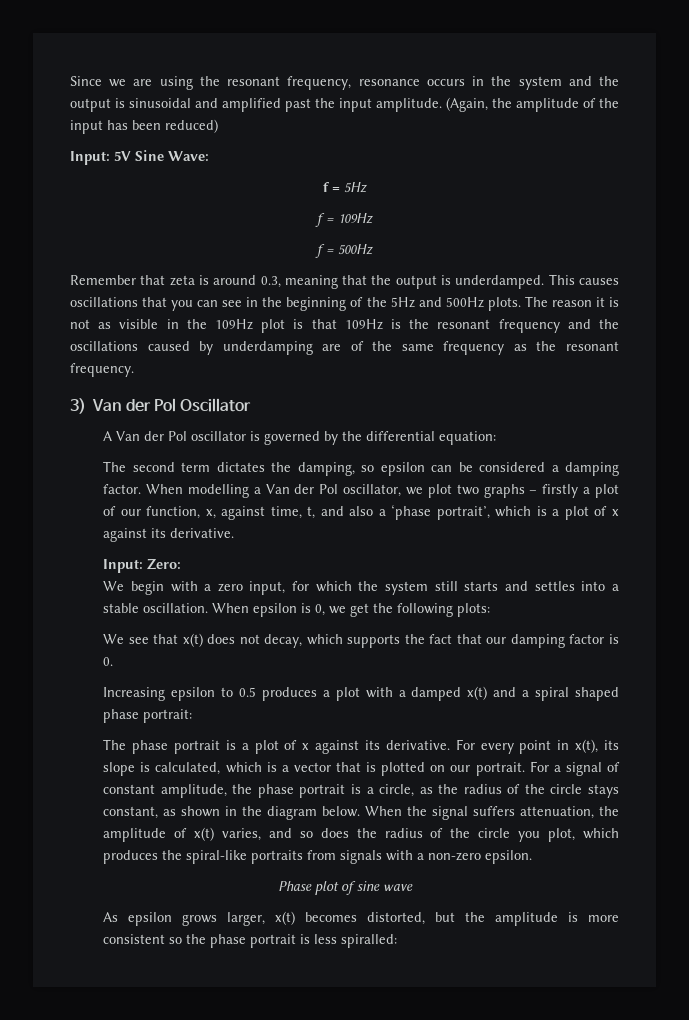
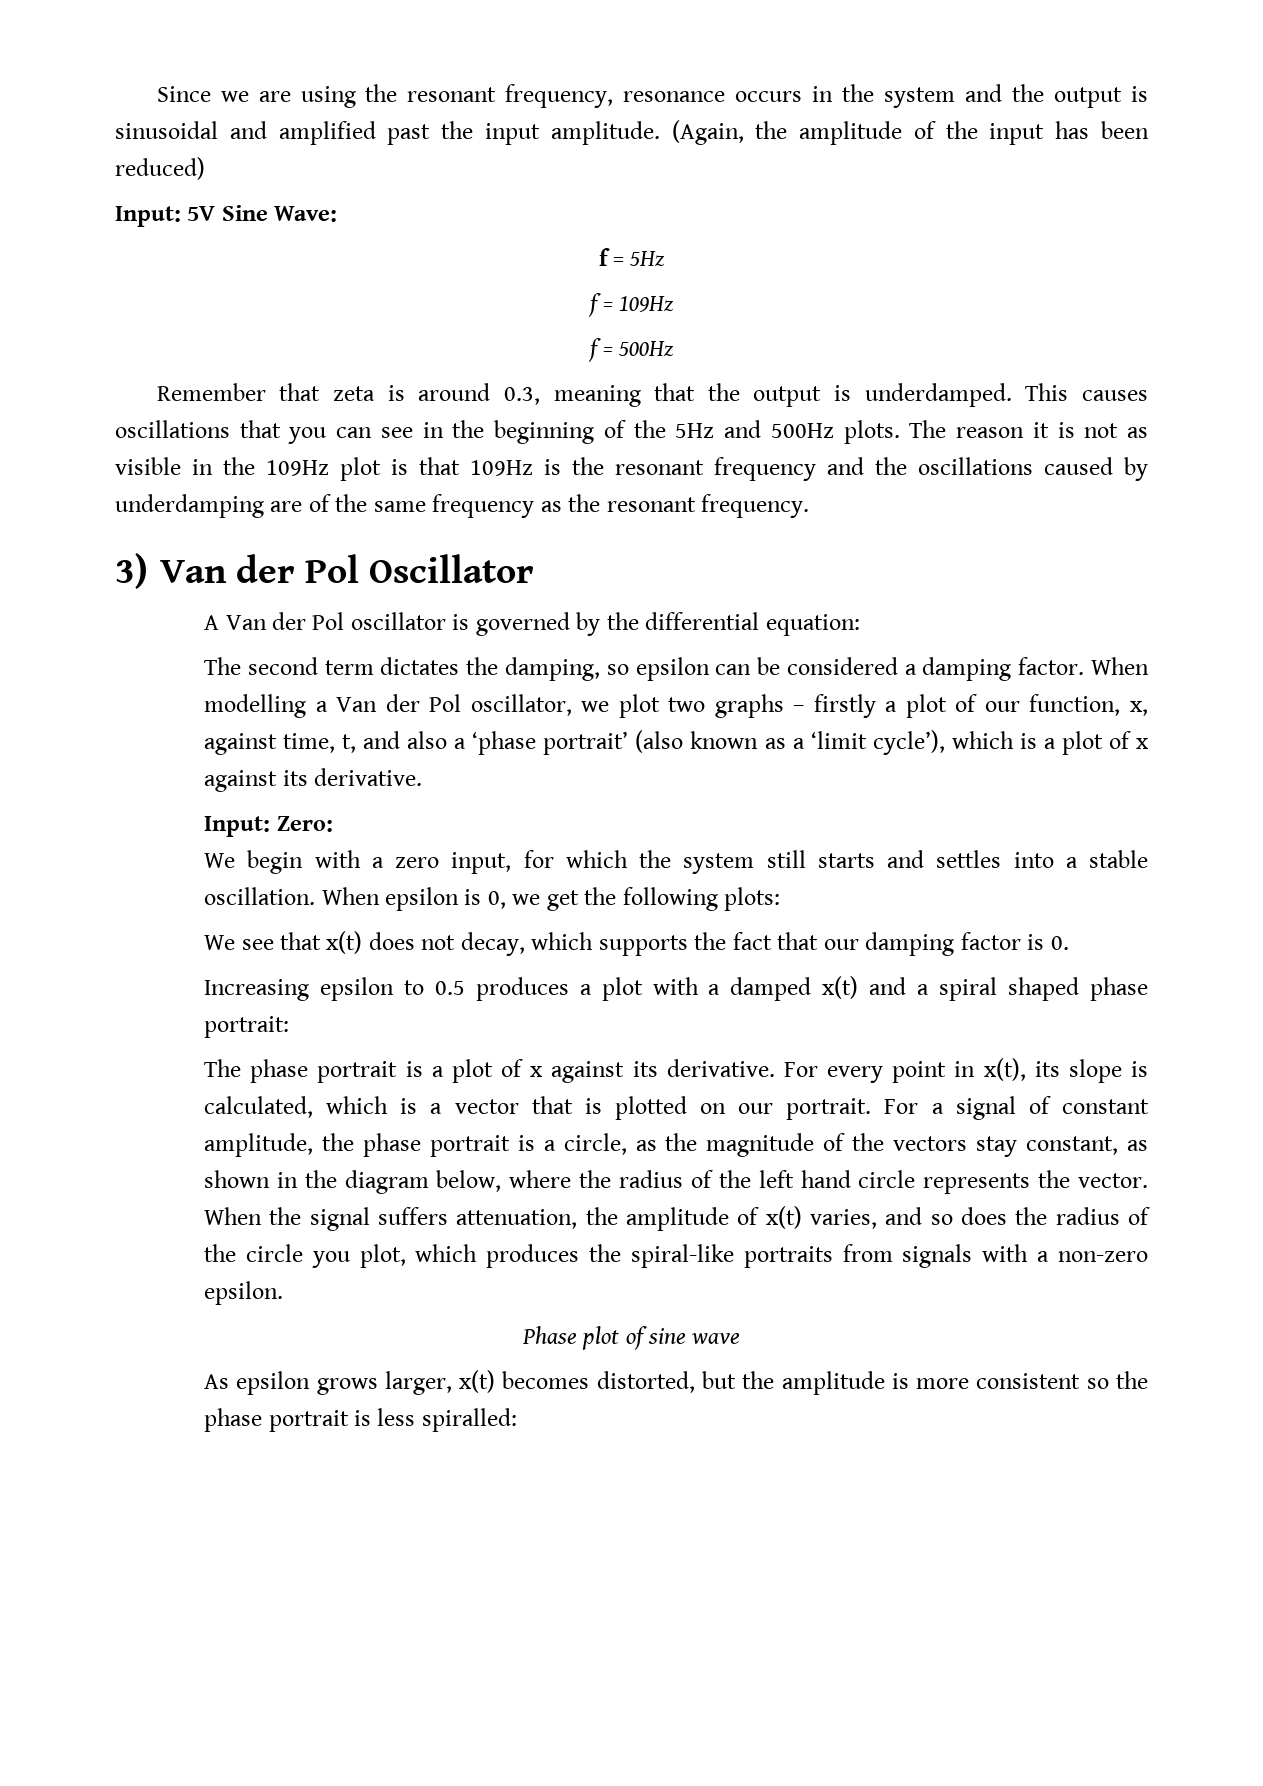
- When modelling a Van der Pol oscillator, we plot two graphs – firstly a plot of our function, x, against time, t, and also a ‘phase portrait’, which is a plot of x against its derivative.
+ When modelling a Van der Pol oscillator, we plot two graphs – firstly a plot of our function, x, against time, t, and also a ‘phase portrait’ (also known as a ‘limit cycle’), which is a plot of x against its derivative.
- For a signal of constant amplitude, the phase portrait is a circle, as the radius of the circle stays constant, as shown in the diagram below.
+ For a signal of constant amplitude, the phase portrait is a circle, as the magnitude of the vectors stay constant, as shown in the diagram below, where the radius of the left hand circle represents the vector.

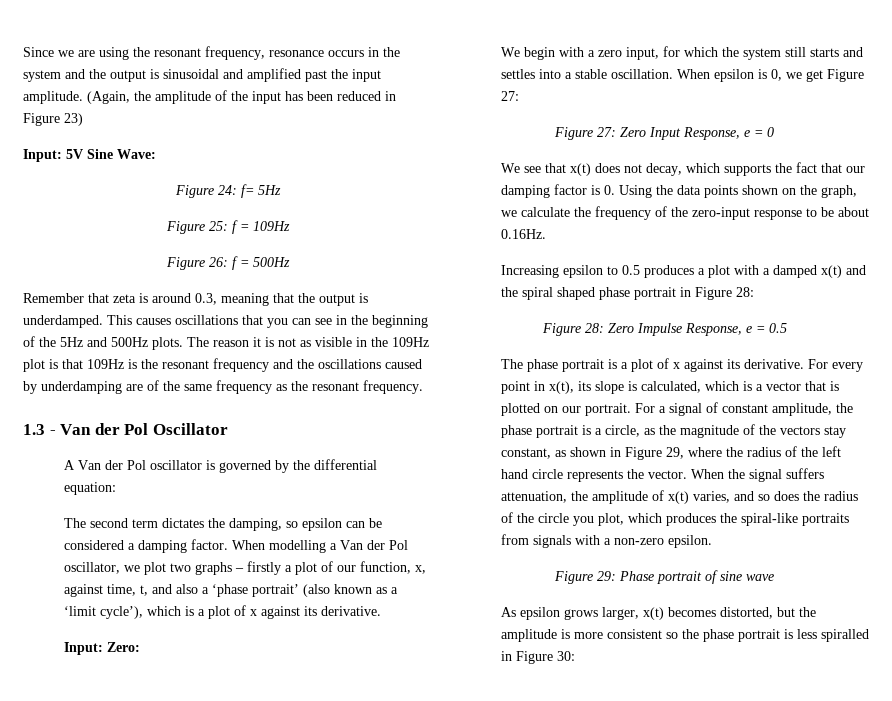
- (Again, the amplitude of the input has been reduced)
+ (Again, the amplitude of the input has been reduced in Figure 23)
- f = 5Hz
+ Figure 24: f= 5Hz
- f = 109Hz
+ Figure 25: f = 109Hz
- f = 500Hz
+ Figure 26: f = 500Hz
- 3) Van der Pol Oscillator
+ 1.3 - Van der Pol Oscillator
- When epsilon is 0, we get the following plots:
+ When epsilon is 0, we get Figure 27:
+ Figure 27: Zero Input Response, e = 0
- We see that x(t) does not decay, which supports the fact that our damping factor is 0.
+ We see that x(t) does not decay, which supports the fact that our damping factor is 0. Using the data points shown on the graph, we calculate the frequency of the zero-input response to be about 0.16Hz.
- Increasing epsilon to 0.5 produces a plot with a damped x(t) and a spiral shaped phase portrait:
+ Increasing epsilon to 0.5 produces a plot with a damped x(t) and the spiral shaped phase portrait in Figure 28:
+ Figure 28: Zero Impulse Response, e = 0.5
- For a signal of constant amplitude, the phase portrait is a circle, as the magnitude of the vectors stay constant, as shown in the diagram below, where the radius of the left hand circle represents the vector.
+ For a signal of constant amplitude, the phase portrait is a circle, as the magnitude of the vectors stay constant, as shown in Figure 29, where the radius of the left hand circle represents the vector.
- Phase plot of sine wave
+ Figure 29: Phase portrait of sine wave
- As epsilon grows larger, x(t) becomes distorted, but the amplitude is more consistent so the phase portrait is less spiralled:
+ As epsilon grows larger, x(t) becomes distorted, but the amplitude is more consistent so the phase portrait is less spiralled in Figure 30:

